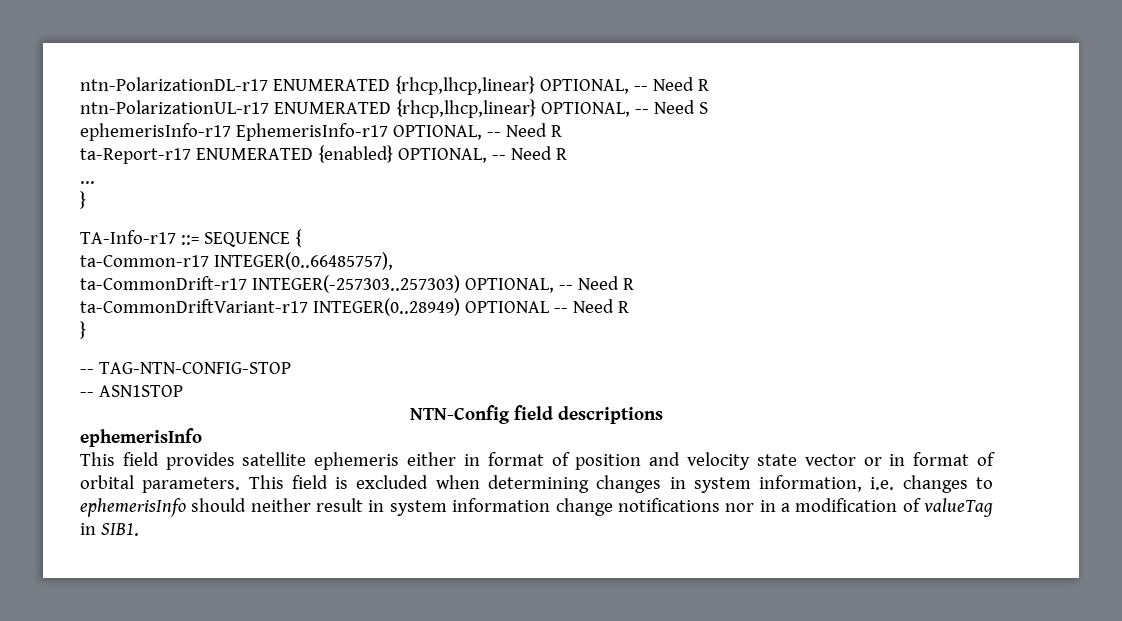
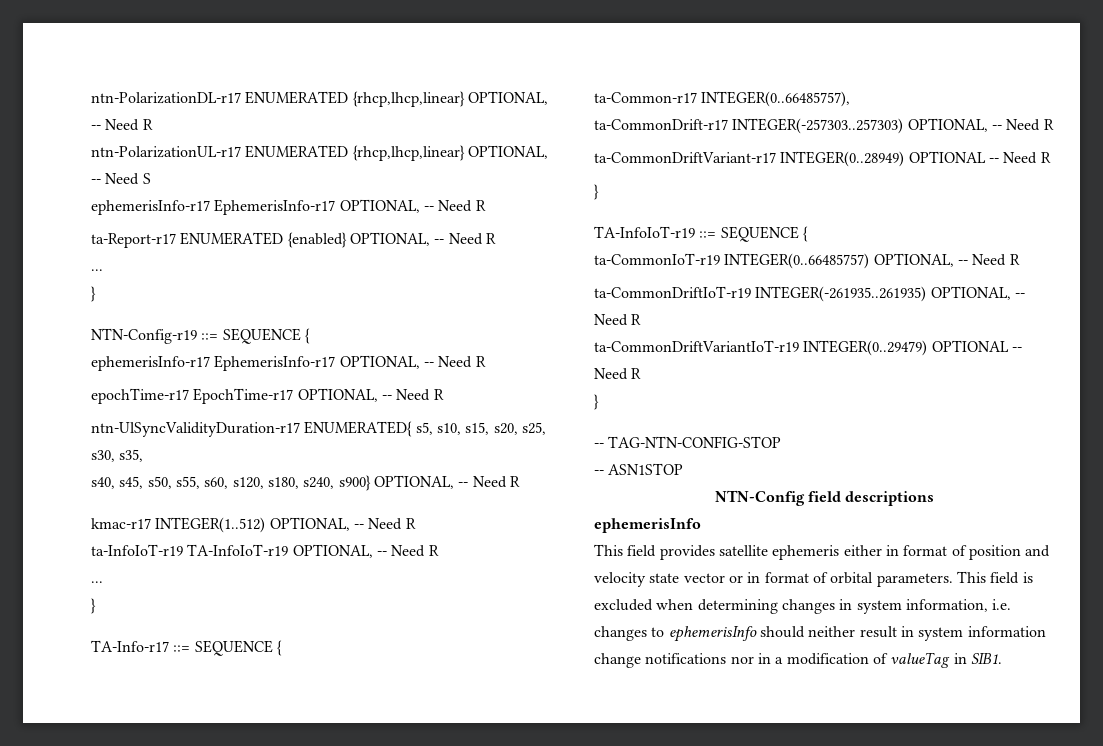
+ NTN-Config-r19 ::= SEQUENCE {
+ ephemerisInfo-r17 EphemerisInfo-r17 OPTIONAL, -- Need R
+ epochTime-r17 EpochTime-r17 OPTIONAL, -- Need R
+ ntn-UlSyncValidityDuration-r17 ENUMERATED{ s5, s10, s15, s20, s25, s30, s35,
+ s40, s45, s50, s55, s60, s120, s180, s240, s900} OPTIONAL, -- Need R
+ kmac-r17 INTEGER(1..512) OPTIONAL, -- Need R
+ ta-InfoIoT-r19 TA-InfoIoT-r19 OPTIONAL, -- Need R
+ ...
+ }
+ TA-InfoIoT-r19 ::= SEQUENCE {
+ ta-CommonIoT-r19 INTEGER(0..66485757) OPTIONAL, -- Need R
+ ta-CommonDriftIoT-r19 INTEGER(-261935..261935) OPTIONAL, -- Need R
+ ta-CommonDriftVariantIoT-r19 INTEGER(0..29479) OPTIONAL -- Need R
+ }

